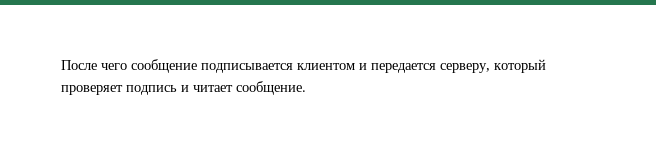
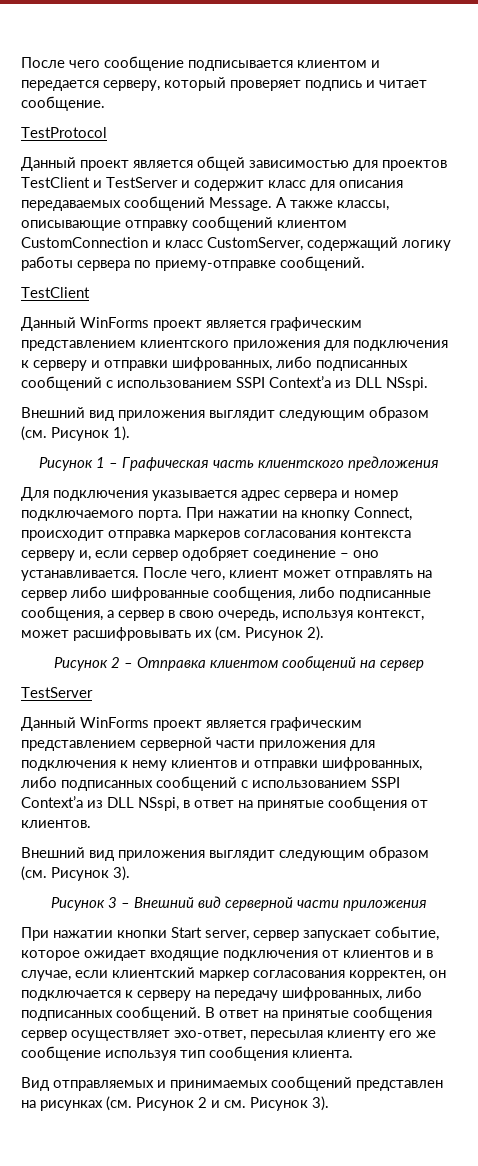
+ TestProtocol
+ Данный проект является общей зависимостью для проектов TestClient и TestServer и содержит класс для описания передаваемых сообщений Message. А также классы, описывающие отправку сообщений клиентом CustomConnection и класс CustomServer, содержащий логику работы сервера по приему-отправке сообщений.
+ TestClient
+ Данный WinForms проект является графическим представлением клиентского приложения для подключения к серверу и отправки шифрованных, либо подписанных сообщений с использованием SSPI Context’а из DLL NSspi.
+ Внешний вид приложения выглядит следующим образом (см. Рисунок 1).
+ Рисунок 1 – Графическая часть клиентского предложения
+ Для подключения указывается адрес сервера и номер подключаемого порта. При нажатии на кнопку Connect, происходит отправка маркеров согласования контекста серверу и, если сервер одобряет соединение – оно устанавливается. После чего, клиент может отправлять на сервер либо шифрованные сообщения, либо подписанные сообщения, а сервер в свою очередь, используя контекст, может расшифровывать их (см. Рисунок 2).
+ Рисунок 2 – Отправка клиентом сообщений на сервер
+ TestServer
+ Данный WinForms проект является графическим представлением серверной части приложения для подключения к нему клиентов и отправки шифрованных, либо подписанных сообщений с использованием SSPI Context’а из DLL NSspi, в ответ на принятые сообщения от клиентов.
+ Внешний вид приложения выглядит следующим образом (см. Рисунок 3).
+ Рисунок 3 – Внешний вид серверной части приложения
+ При нажатии кнопки Start server, сервер запускает событие, которое ожидает входящие подключения от клиентов и в случае, если клиентский маркер согласования корректен, он подключается к серверу на передачу шифрованных, либо подписанных сообщений. В ответ на принятые сообщения сервер осуществляет эхо-ответ, пересылая клиенту его же сообщение используя тип сообщения клиента.
+ Вид отправляемых и принимаемых сообщений представлен на рисунках (см. Рисунок 2 и см. Рисунок 3).

